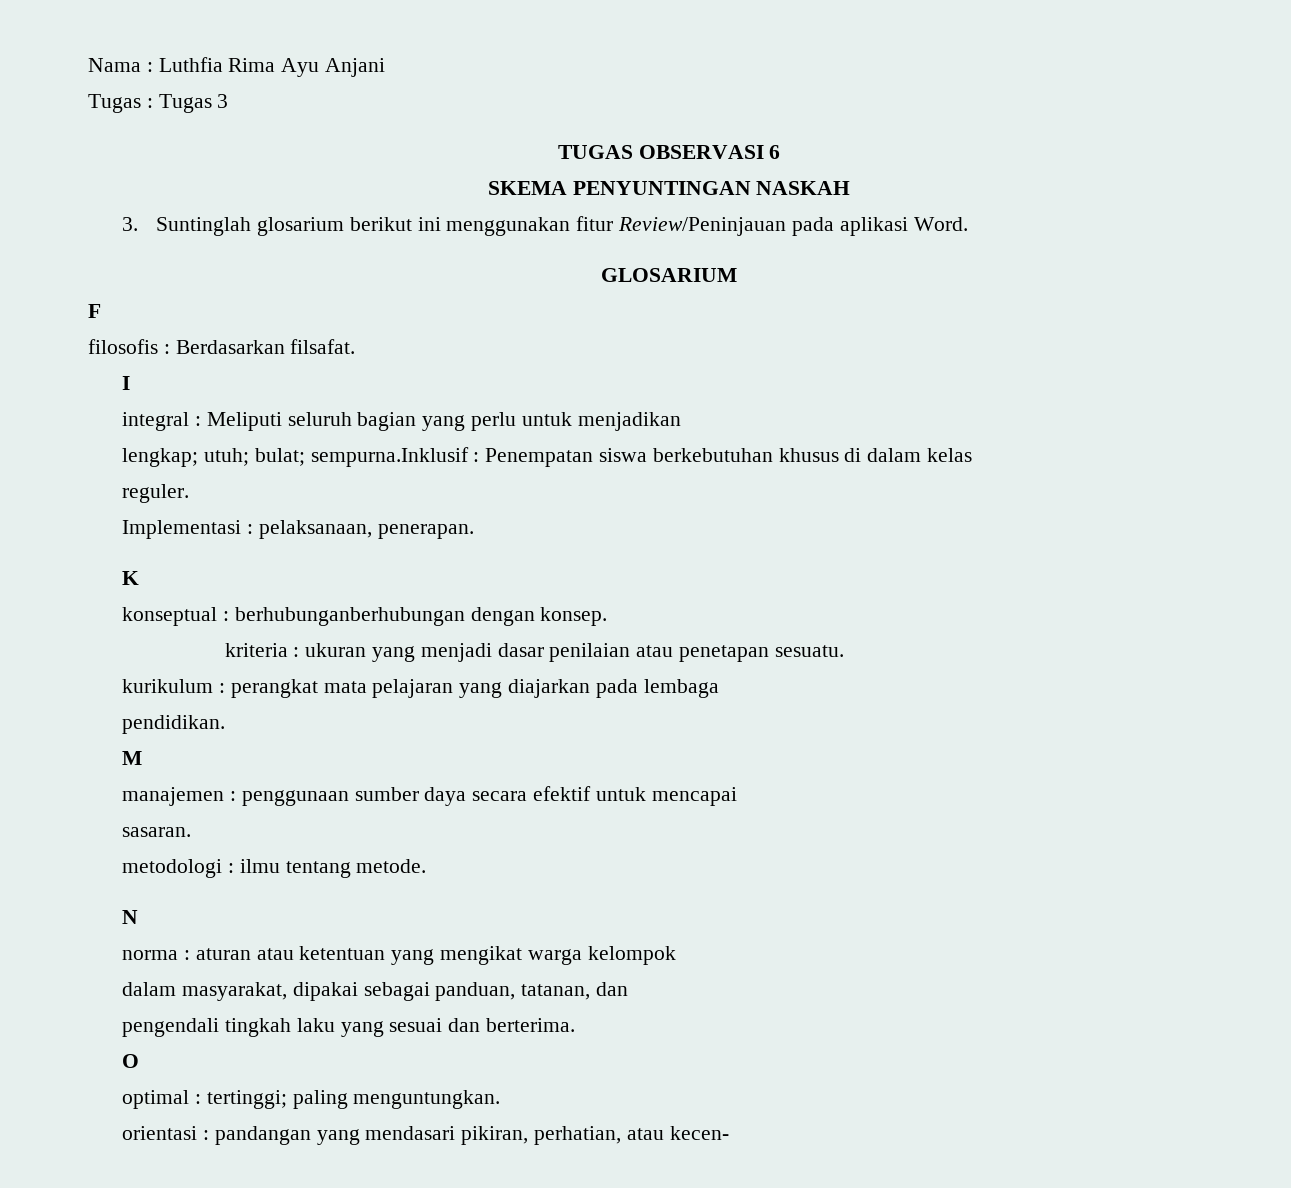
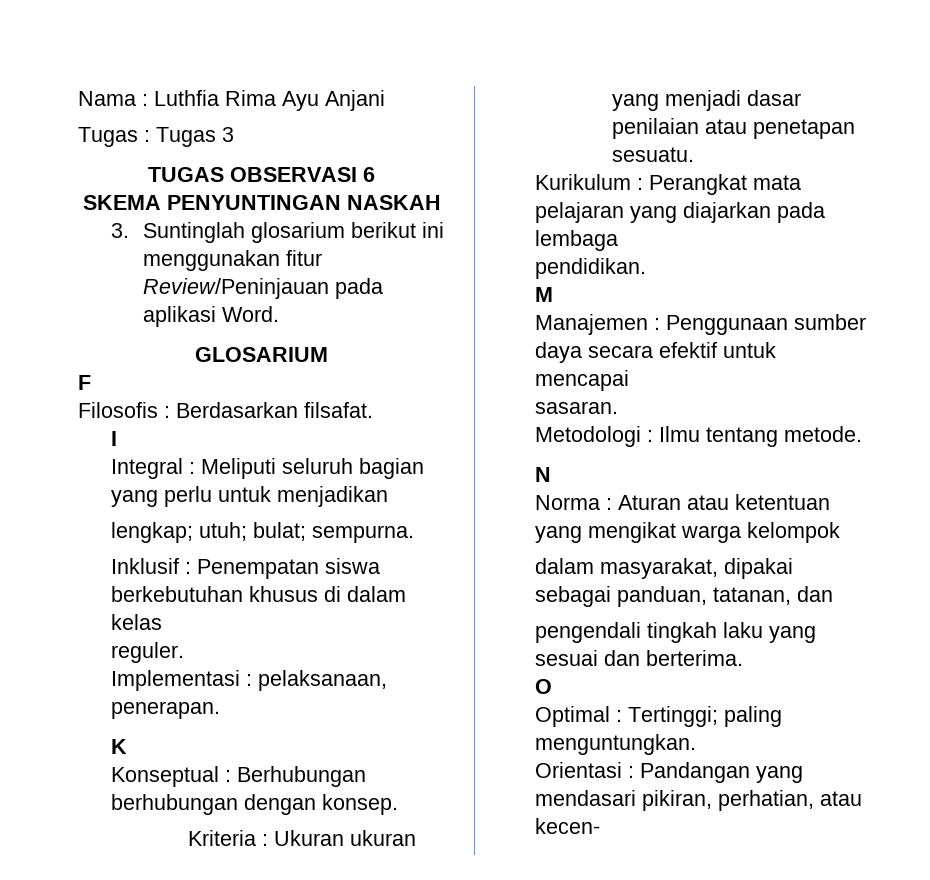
- filosofis : Berdasarkan filsafat.
+ Filosofis : Berdasarkan filsafat.
- integral : Meliputi seluruh bagian yang perlu untuk menjadikan
+ Integral : Meliputi seluruh bagian yang perlu untuk menjadikan
- lengkap; utuh; bulat; sempurna.Inklusif : Penempatan siswa berkebutuhan khusus di dalam kelas
+ lengkap; utuh; bulat; sempurna.
+ Inklusif : Penempatan siswa berkebutuhan khusus di dalam kelas
- konseptual : berhubunganberhubungan dengan konsep.
+ Konseptual : Berhubungan berhubungan dengan konsep.
- kriteria : ukuran yang menjadi dasar penilaian atau penetapan sesuatu.
+ Kriteria : Ukuran ukuran yang menjadi dasar penilaian atau penetapan sesuatu.
- kurikulum : perangkat mata pelajaran yang diajarkan pada lembaga
+ Kurikulum : Perangkat mata pelajaran yang diajarkan pada lembaga
- manajemen : penggunaan sumber daya secara efektif untuk mencapai
+ Manajemen : Penggunaan sumber daya secara efektif untuk mencapai
- metodologi : ilmu tentang metode.
+ Metodologi : Ilmu tentang metode.
- norma : aturan atau ketentuan yang mengikat warga kelompok
+ Norma : Aturan atau ketentuan yang mengikat warga kelompok
- optimal : tertinggi; paling menguntungkan.
+ Optimal : Tertinggi; paling menguntungkan.
- orientasi : pandangan yang mendasari pikiran, perhatian, atau kecen-
+ Orientasi : Pandangan yang mendasari pikiran, perhatian, atau kecen-

